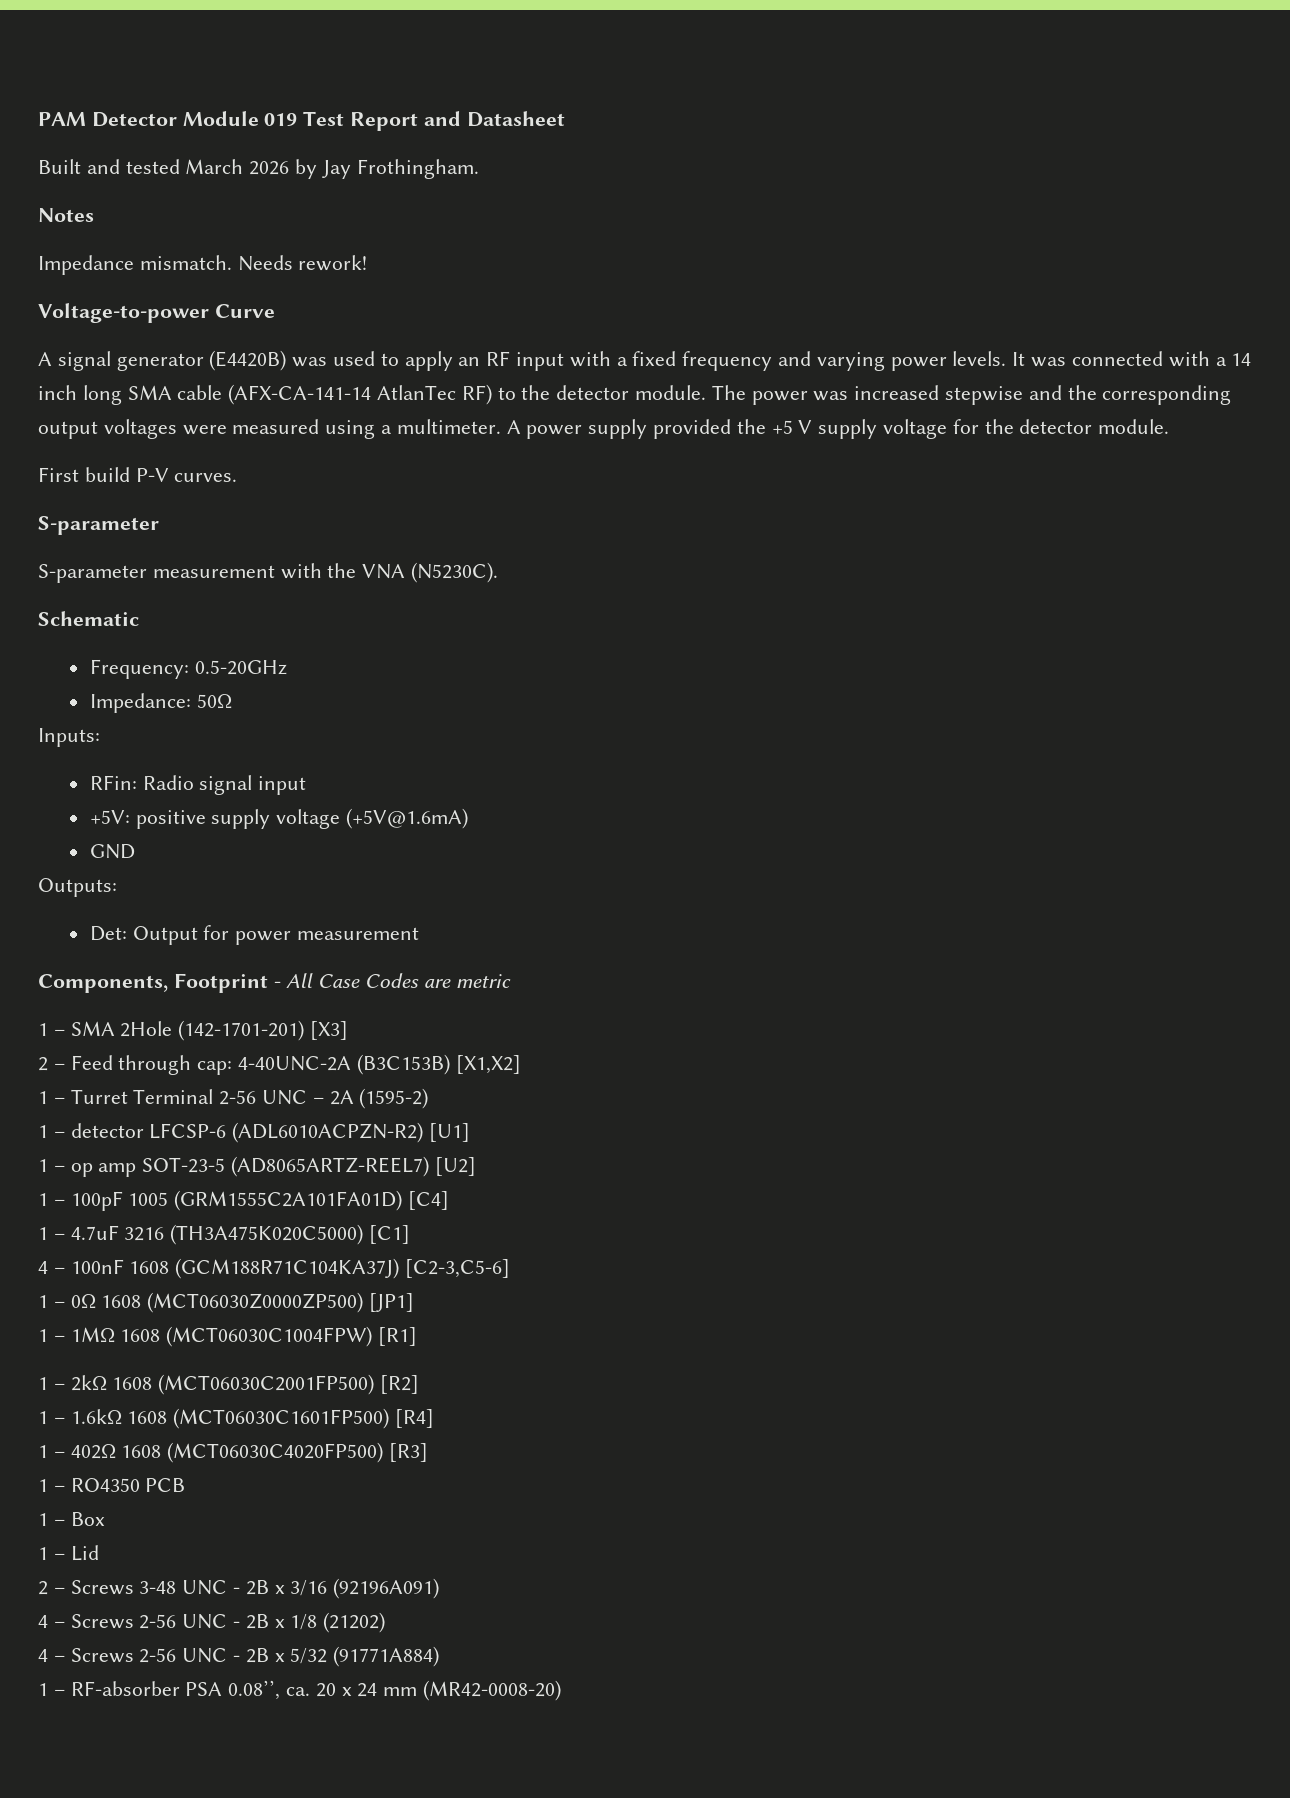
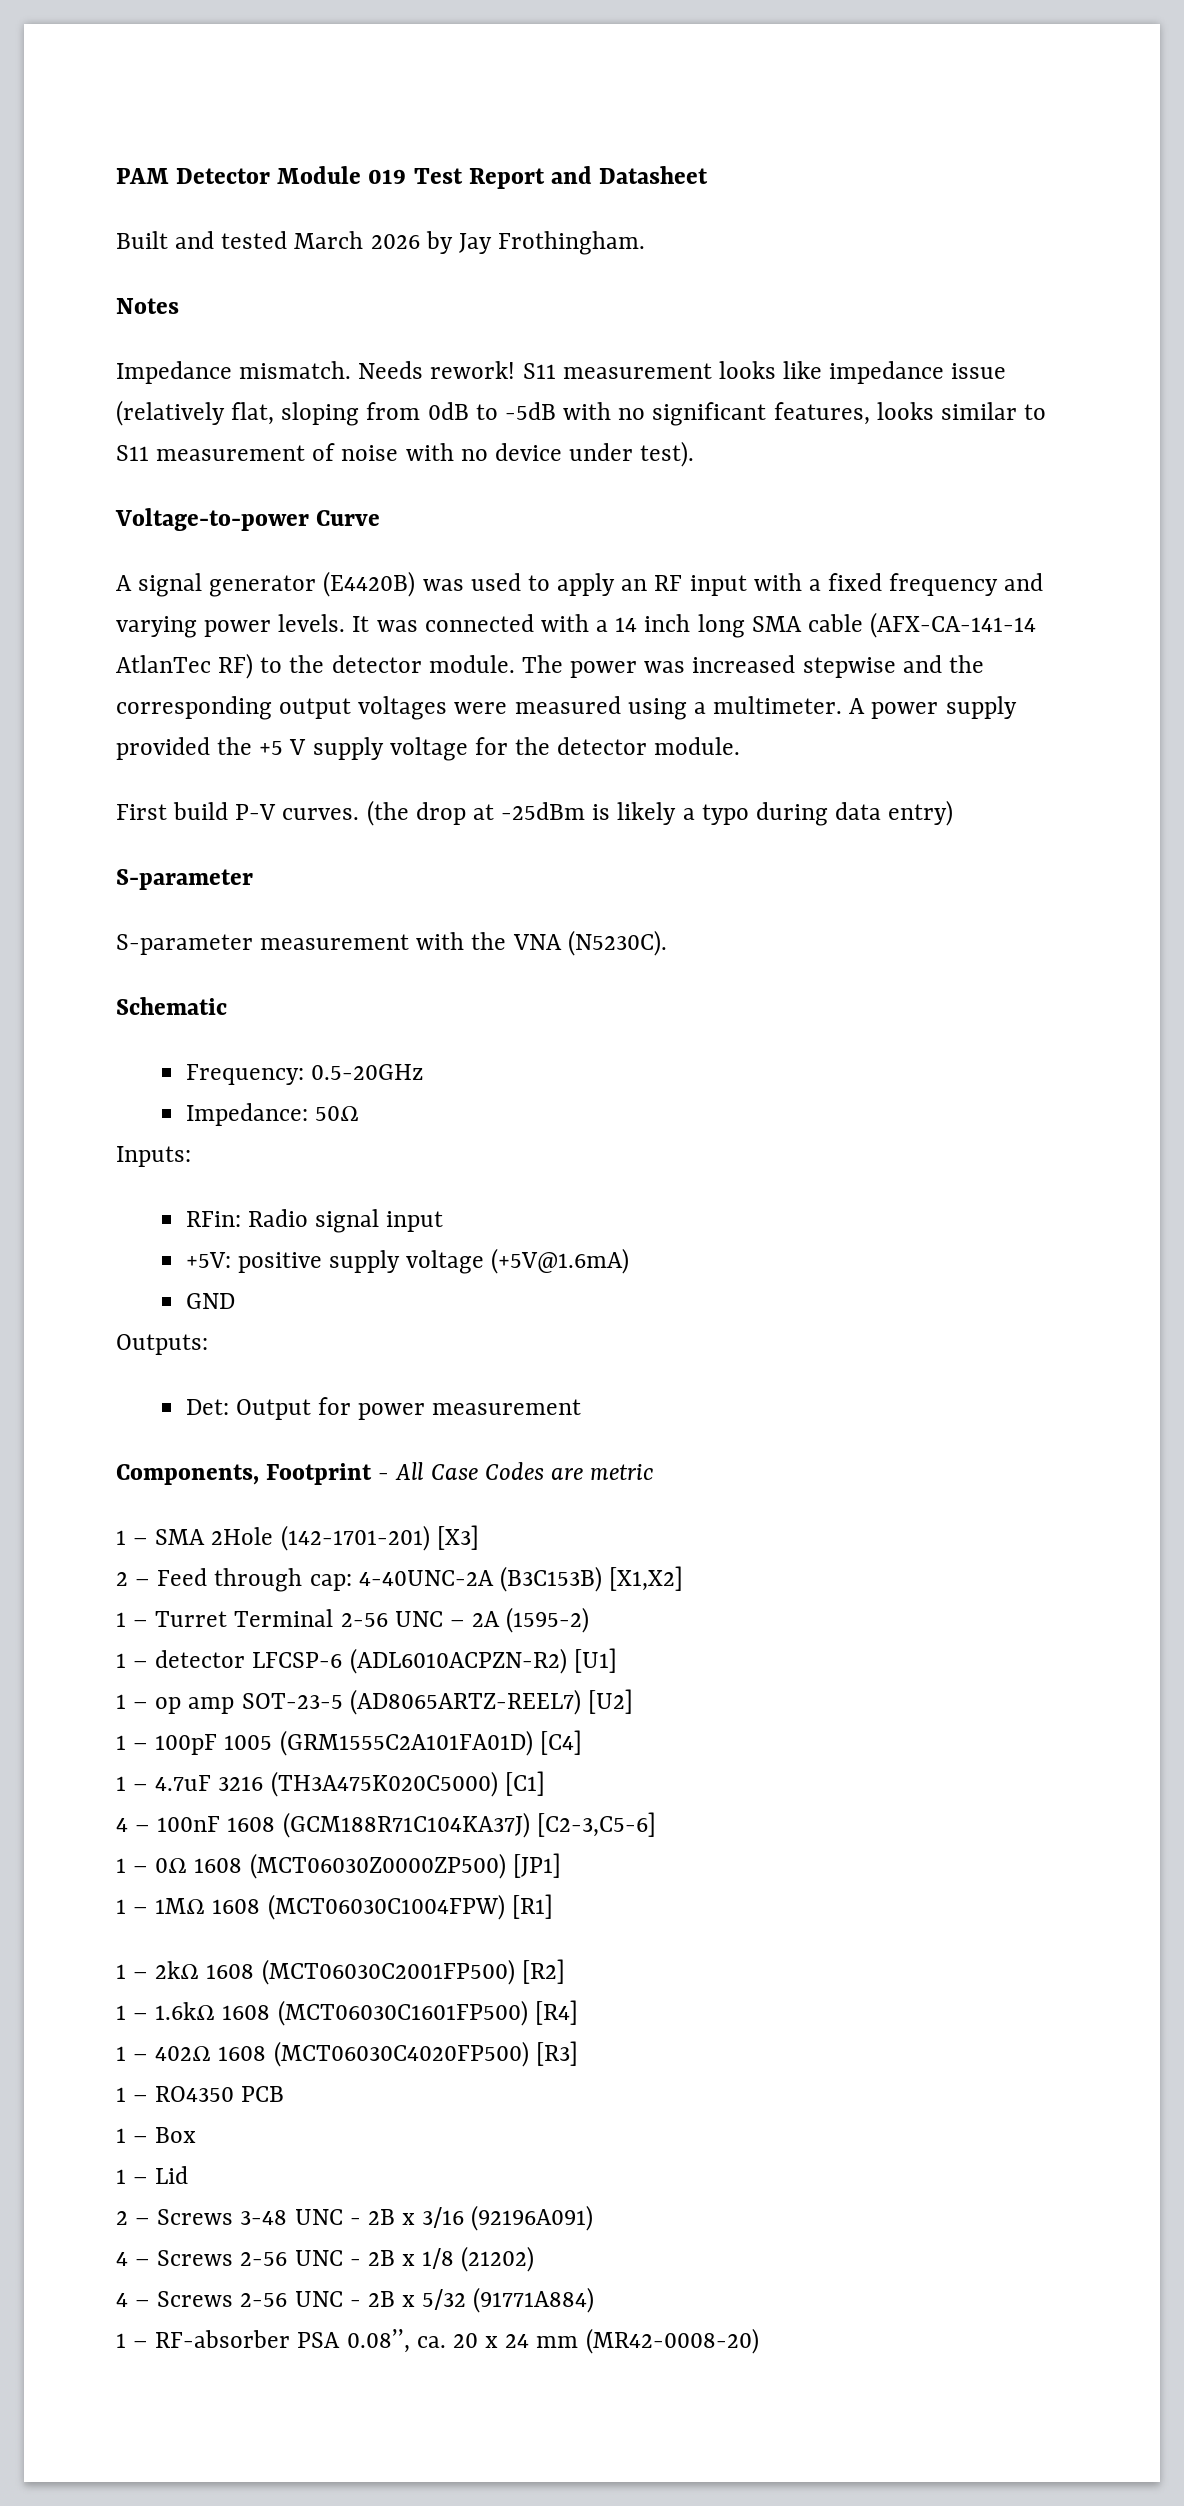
+ S11 measurement looks like impedance issue (relatively flat, sloping from 0dB to -5dB with no significant features, looks similar to S11 measurement of noise with no device under test).
+ (the drop at -25dBm is likely a typo during data entry)

